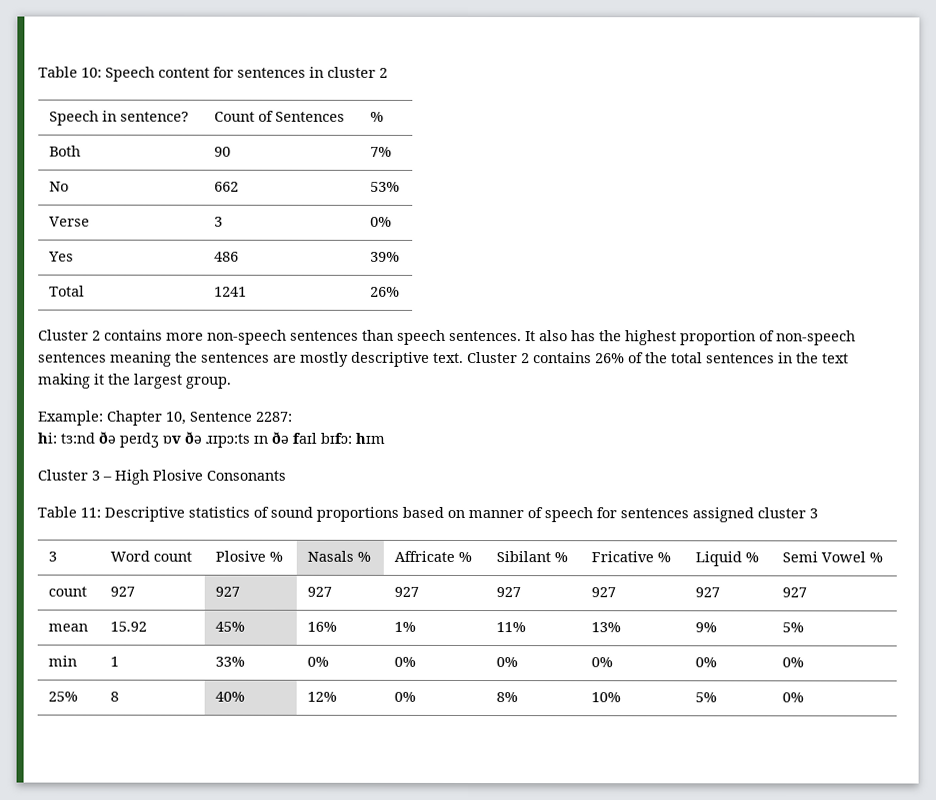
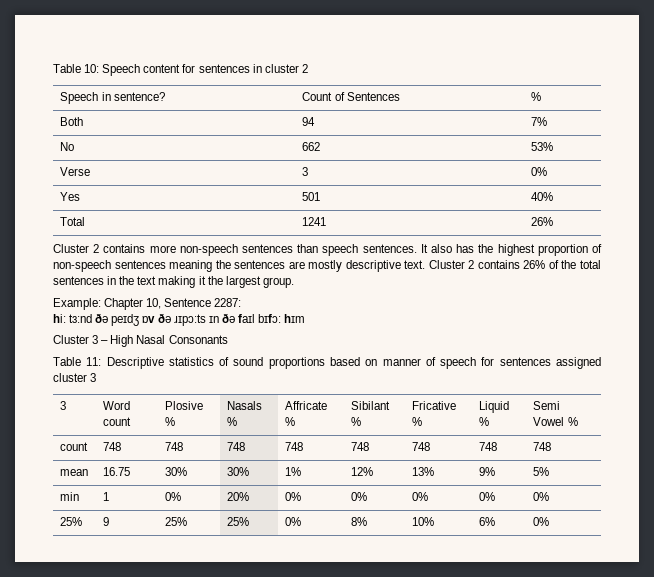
- Both | 90 | 7%
+ Both | 94 | 7%
- Yes | 486 | 39%
+ Yes | 501 | 40%
- Cluster 3 – High Plosive Consonants
+ Cluster 3 – High Nasal Consonants
- count | 927 | 927 | 927 | 927 | 927 | 927 | 927 | 927
- mean | 15.92 | 45% | 16% | 1% | 11% | 13% | 9% | 5%
+ count | 748 | 748 | 748 | 748 | 748 | 748 | 748 | 748
+ mean | 16.75 | 30% | 30% | 1% | 12% | 13% | 9% | 5%
- min | 1 | 33% | 0% | 0% | 0% | 0% | 0% | 0%
+ min | 1 | 0% | 20% | 0% | 0% | 0% | 0% | 0%
- 25% | 8 | 40% | 12% | 0% | 8% | 10% | 5% | 0%
+ 25% | 9 | 25% | 25% | 0% | 8% | 10% | 6% | 0%

